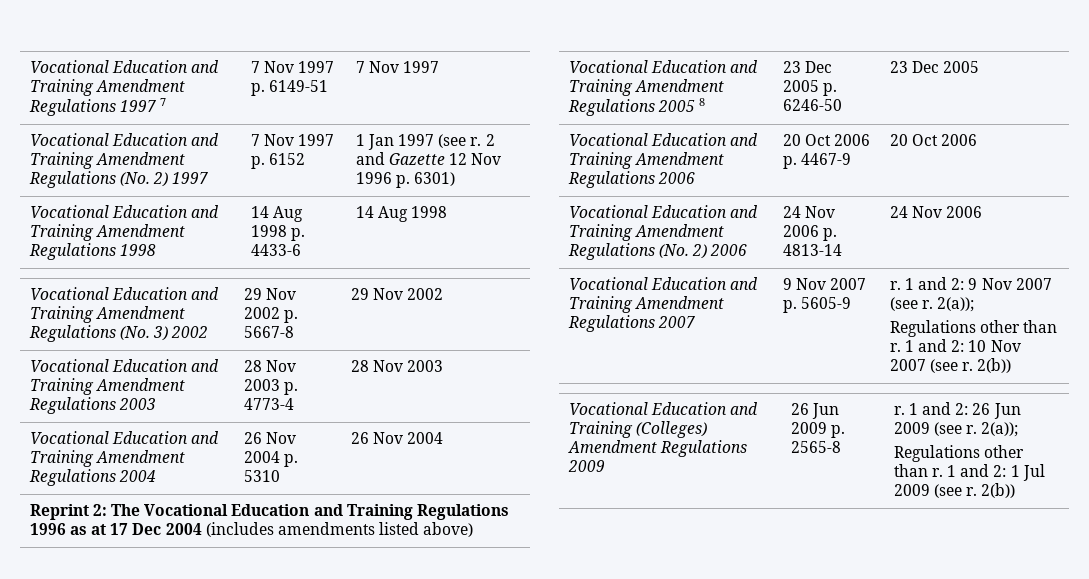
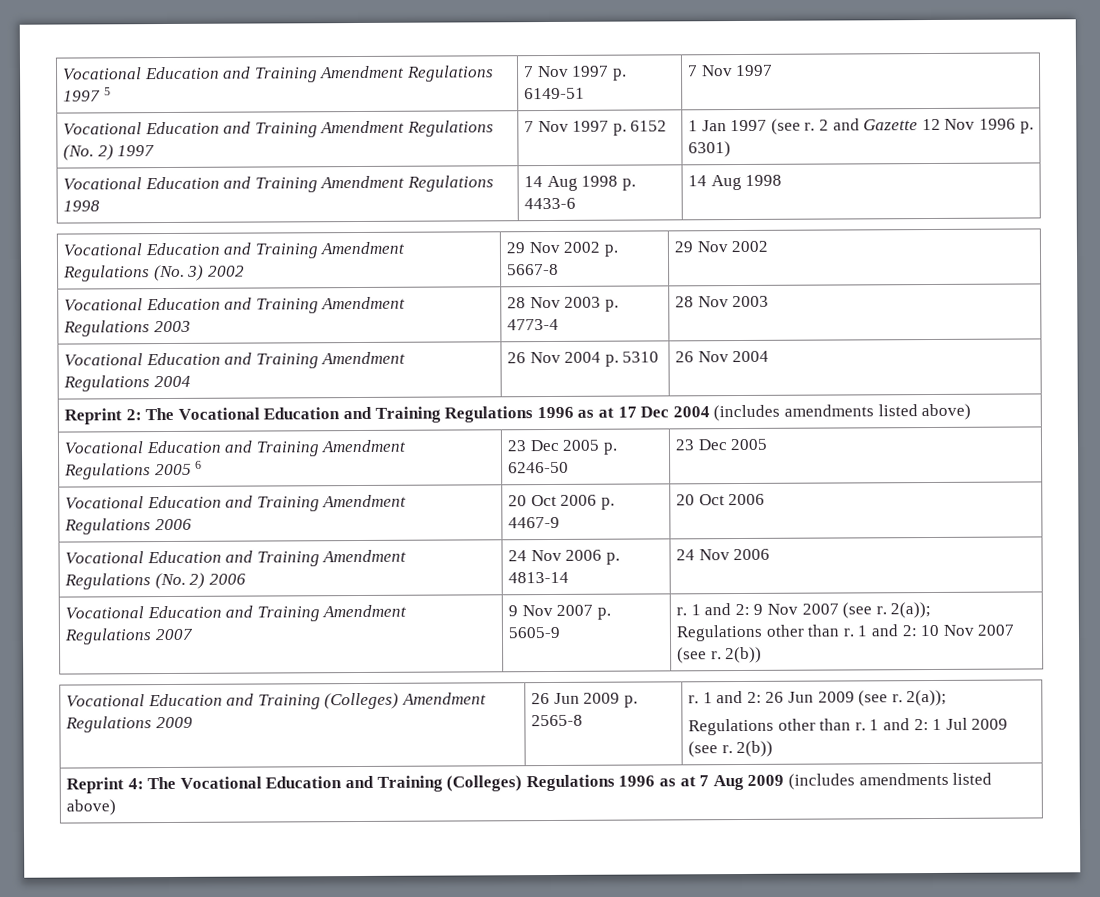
- Vocational Education and Training Amendment Regulations 1997 7 | 7 Nov 1997 p. 6149-51 | 7 Nov 1997
+ Vocational Education and Training Amendment Regulations 1997 5 | 7 Nov 1997 p. 6149-51 | 7 Nov 1997
- Vocational Education and Training Amendment Regulations 2005 8 | 23 Dec 2005 p. 6246-50 | 23 Dec 2005
+ Vocational Education and Training Amendment Regulations 2005 6 | 23 Dec 2005 p. 6246-50 | 23 Dec 2005
+ Reprint 4: The Vocational Education and Training (Colleges) Regulations 1996 as at 7 Aug 2009 (includes amendments listed above)

